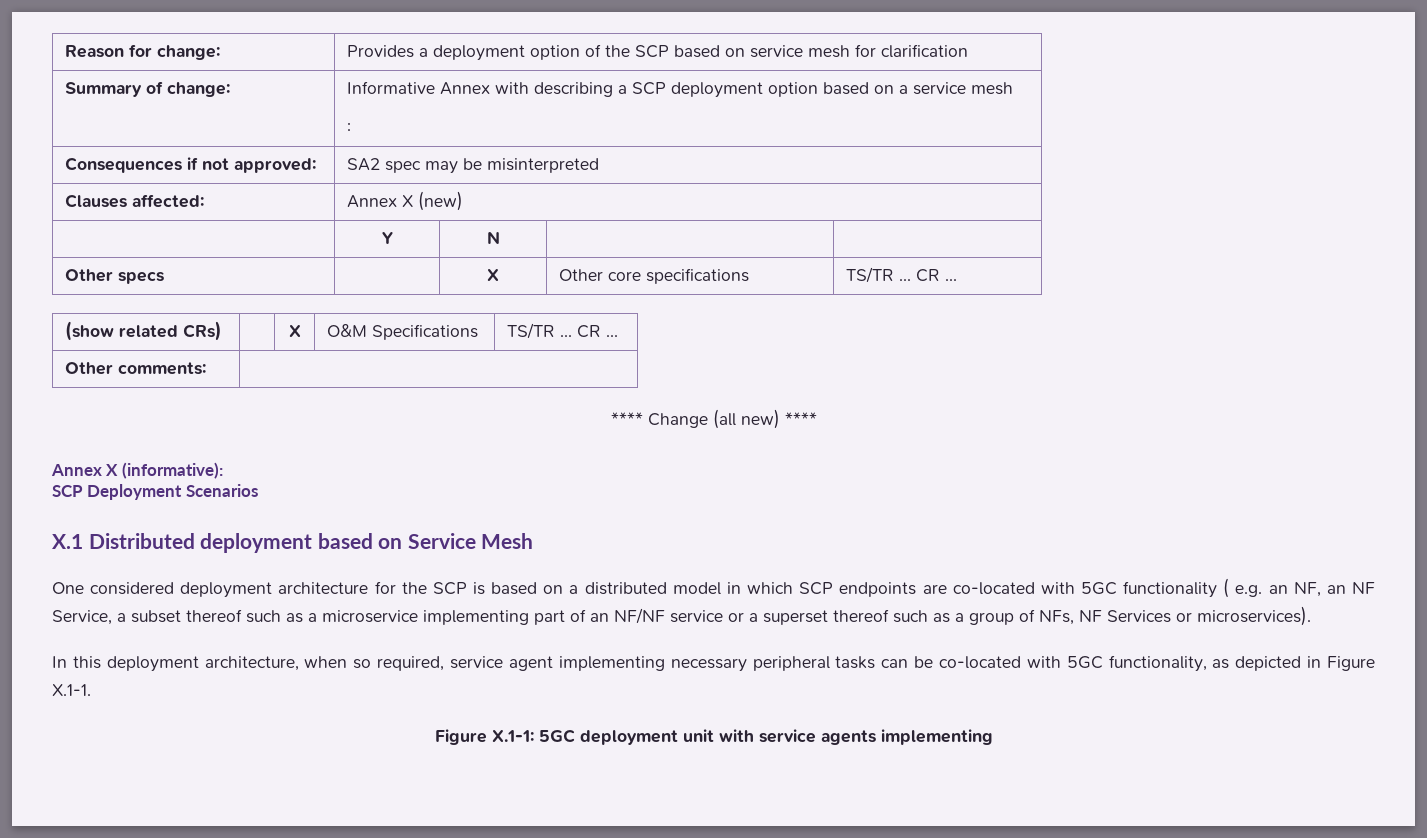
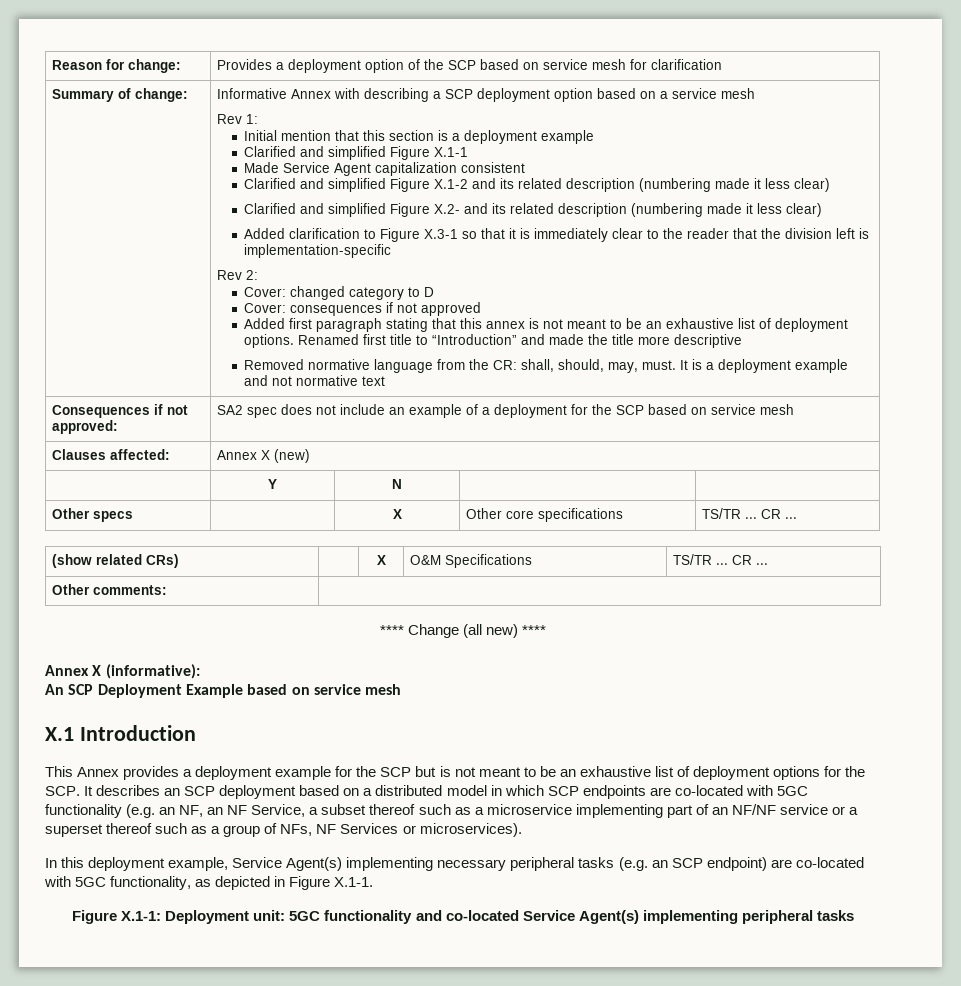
- :
+ Rev 1:
+ Initial mention that this section is a deployment example
+ Clarified and simplified Figure X.1-1
+ Made Service Agent capitalization consistent
+ Clarified and simplified Figure X.1-2 and its related description (numbering made it less clear)
+ Clarified and simplified Figure X.2- and its related description (numbering made it less clear)
+ Added clarification to Figure X.3-1 so that it is immediately clear to the reader that the division left is implementation-specific
+ Rev 2:
+ Cover: changed category to D
+ Cover: consequences if not approved
+ Added first paragraph stating that this annex is not meant to be an exhaustive list of deployment options. Renamed first title to “Introduction” and made the title more descriptive
+ Removed normative language from the CR: shall, should, may, must. It is a deployment example and not normative text
- Consequences if not approved: | SA2 spec may be misinterpreted
+ Consequences if not approved: | SA2 spec does not include an example of a deployment for the SCP based on service mesh
- SCP Deployment Scenarios
- X.1 Distributed deployment based on Service Mesh
- One considered deployment architecture for the SCP is based on a distributed model in which SCP endpoints are co-located with 5GC functionality ( e.g. an NF, an NF Service, a subset thereof such as a microservice implementing part of an NF/NF service or a superset thereof such as a group of NFs, NF Services or microservices).
+ An SCP Deployment Example based on service mesh
+ X.1 Introduction
+ This Annex provides a deployment example for the SCP but is not meant to be an exhaustive list of deployment options for the SCP. It describes an SCP deployment based on a distributed model in which SCP endpoints are co-located with 5GC functionality (e.g. an NF, an NF Service, a subset thereof such as a microservice implementing part of an NF/NF service or a superset thereof such as a group of NFs, NF Services or microservices).
- In this deployment architecture, when so required, service agent implementing necessary peripheral tasks can be co-located with 5GC functionality, as depicted in Figure X.1-1.
+ In this deployment example, Service Agent(s) implementing necessary peripheral tasks (e.g. an SCP endpoint) are co-located with 5GC functionality, as depicted in Figure X.1-1.
- Figure X.1-1: 5GC deployment unit with service agents implementing
+ Figure X.1-1: Deployment unit: 5GC functionality and co-located Service Agent(s) implementing peripheral tasks

